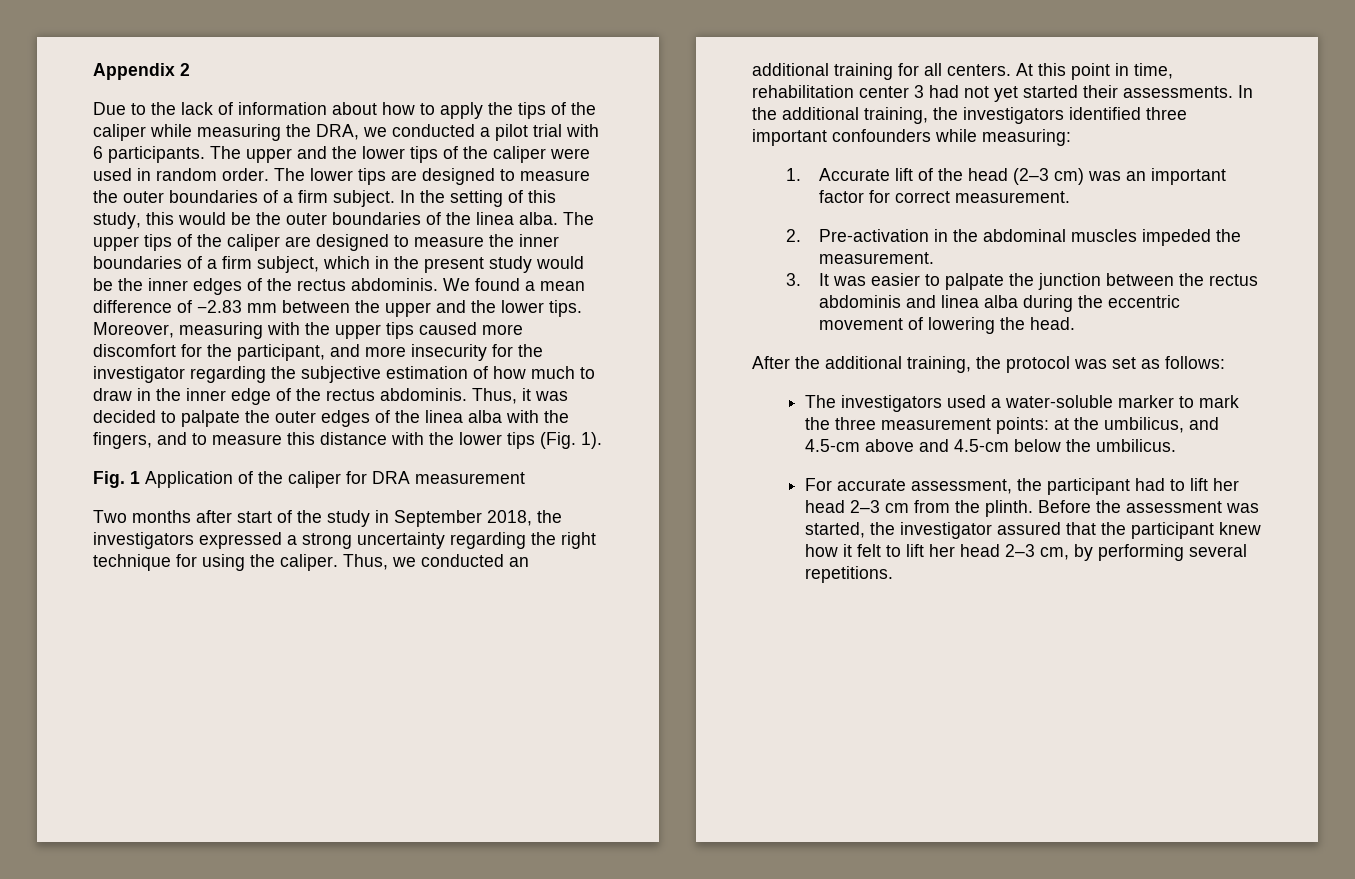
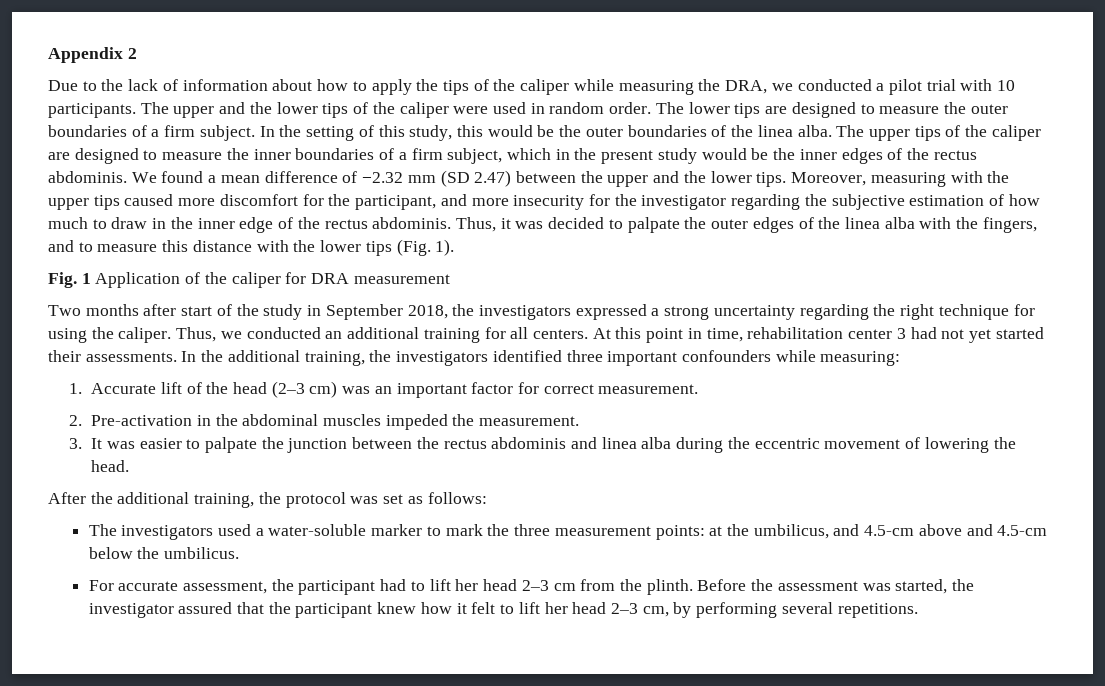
- Due to the lack of information about how to apply the tips of the caliper while measuring the DRA, we conducted a pilot trial with 6 participants.
+ Due to the lack of information about how to apply the tips of the caliper while measuring the DRA, we conducted a pilot trial with 10 participants.
- We found a mean difference of −2.83 mm between the upper and the lower tips.
+ We found a mean difference of −2.32 mm (SD 2.47) between the upper and the lower tips.

